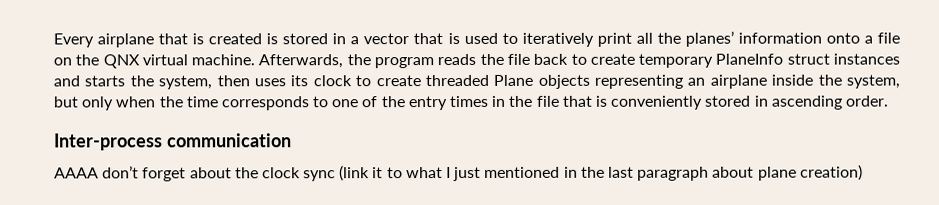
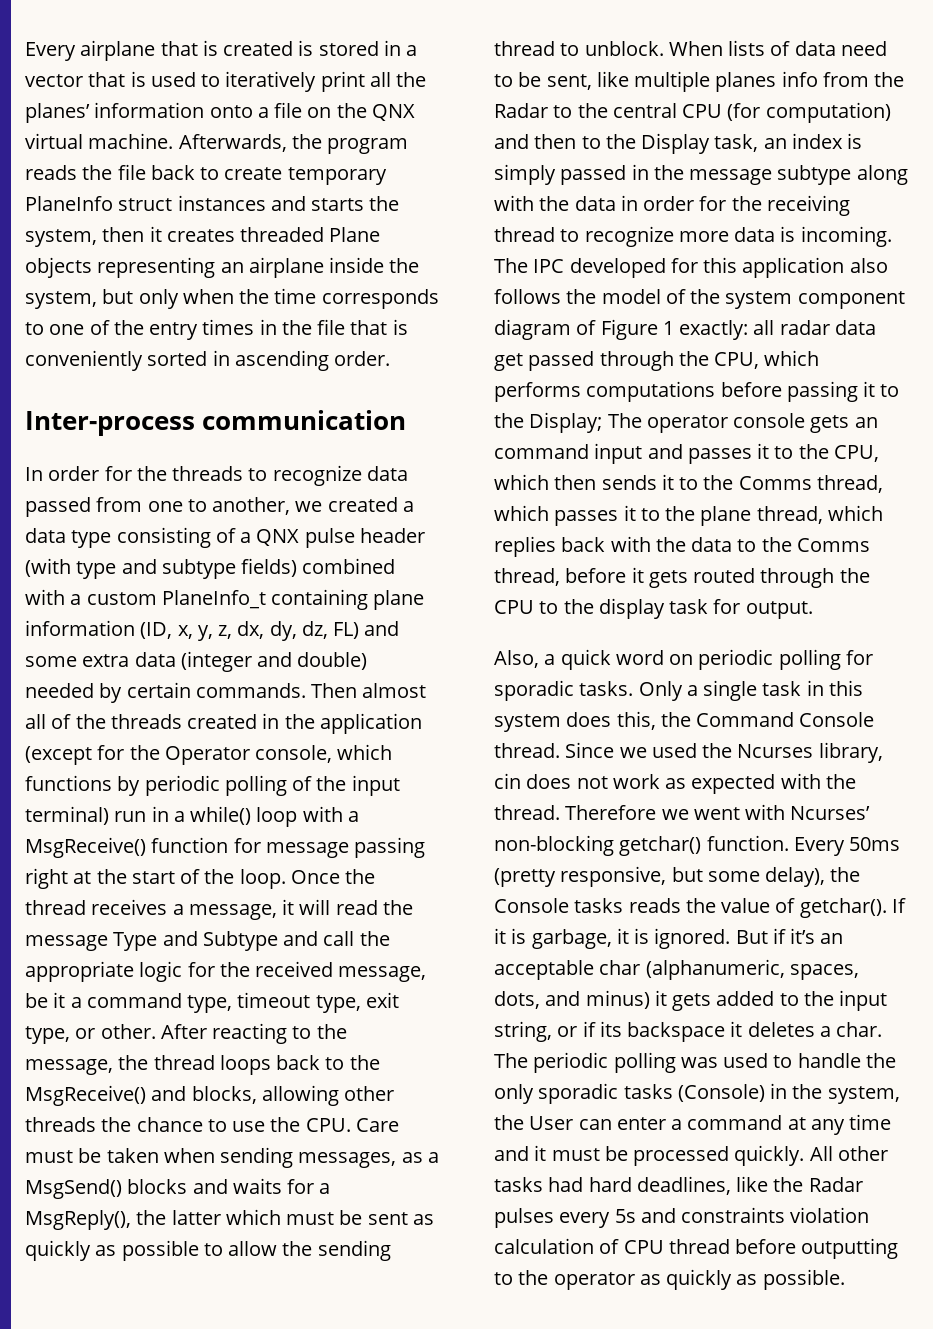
- Afterwards, the program reads the file back to create temporary PlaneInfo struct instances and starts the system, then uses its clock to create threaded Plane objects representing an airplane inside the system, but only when the time corresponds to one of the entry times in the file that is conveniently stored in ascending order.
+ Afterwards, the program reads the file back to create temporary PlaneInfo struct instances and starts the system, then it creates threaded Plane objects representing an airplane inside the system, but only when the time corresponds to one of the entry times in the file that is conveniently sorted in ascending order.
- AAAA don’t forget about the clock sync (link it to what I just mentioned in the last paragraph about plane creation)
+ In order for the threads to recognize data passed from one to another, we created a data type consisting of a QNX pulse header (with type and subtype fields) combined with a custom PlaneInfo_t containing plane information (ID, x, y, z, dx, dy, dz, FL) and some extra data (integer and double) needed by certain commands. Then almost all of the threads created in the application (except for the Operator console, which functions by periodic polling of the input terminal) run in a while() loop with a MsgReceive() function for message passing right at the start of the loop. Once the thread receives a message, it will read the message Type and Subtype and call the appropriate logic for the received message, be it a command type, timeout type, exit type, or other. After reacting to the message, the thread loops back to the MsgReceive() and blocks, allowing other threads the chance to use the CPU. Care must be taken when sending messages, as a MsgSend() blocks and waits for a MsgReply(), the latter which must be sent as quickly as possible to allow the sending thread to unblock. When lists of data need to be sent, like multiple planes info from the Radar to the central CPU (for computation) and then to the Display task, an index is simply passed in the message subtype along with the data in order for the receiving thread to recognize more data is incoming. The IPC developed for this application also follows the model of the system component diagram of Figure 1 exactly: all radar data get passed through the CPU, which performs computations before passing it to the Display; The operator console gets an command input and passes it to the CPU, which then sends it to the Comms thread, which passes it to the plane thread, which replies back with the data to the Comms thread, before it gets routed through the CPU to the display task for output.
+ Also, a quick word on periodic polling for sporadic tasks. Only a single task in this system does this, the Command Console thread. Since we used the Ncurses library, cin does not work as expected with the thread. Therefore we went with Ncurses’ non-blocking getchar() function. Every 50ms (pretty responsive, but some delay), the Console tasks reads the value of getchar(). If it is garbage, it is ignored. But if it’s an acceptable char (alphanumeric, spaces, dots, and minus) it gets added to the input string, or if its backspace it deletes a char. The periodic polling was used to handle the only sporadic tasks (Console) in the system, the User can enter a command at any time and it must be processed quickly. All other tasks had hard deadlines, like the Radar pulses every 5s and constraints violation calculation of CPU thread before outputting to the operator as quickly as possible.

